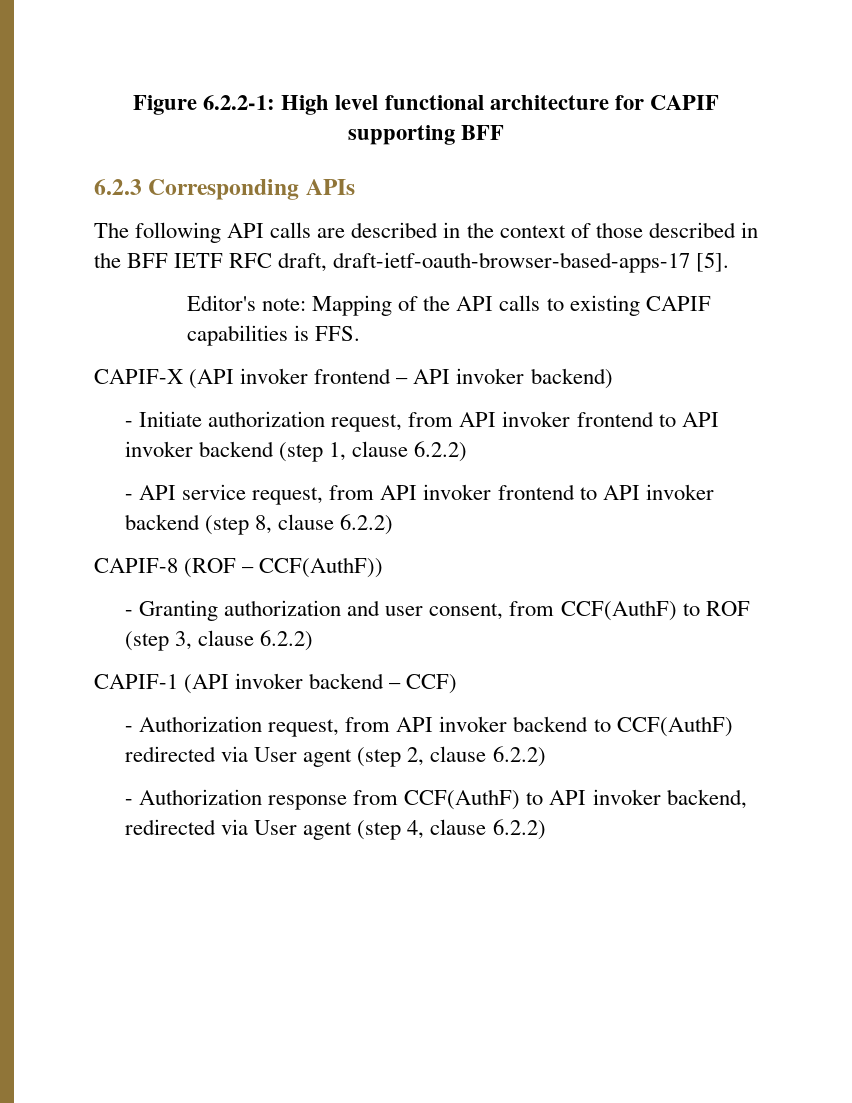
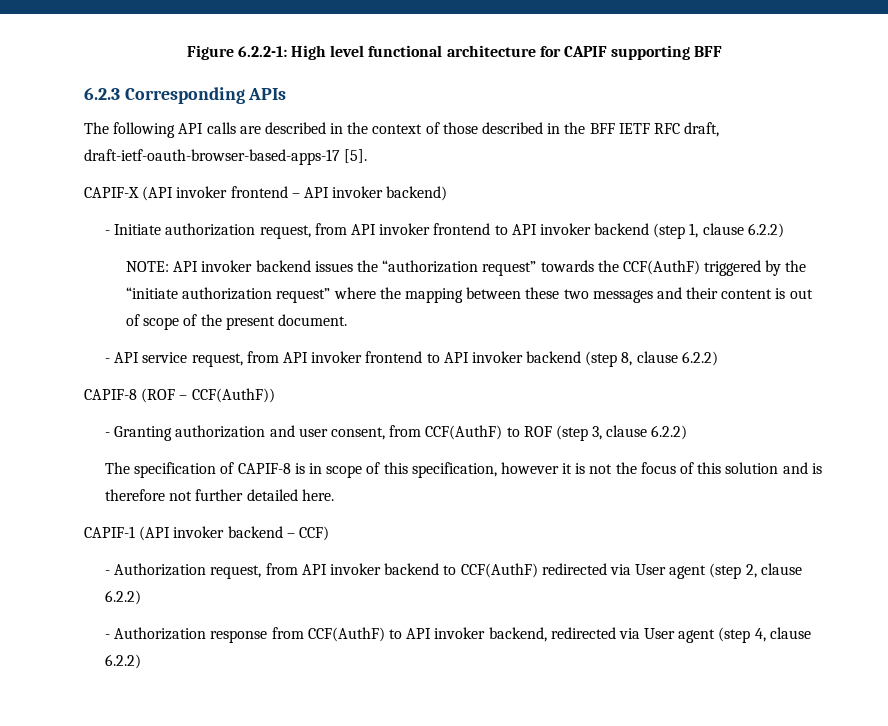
- Editor's note: Mapping of the API calls to existing CAPIF capabilities is FFS.
+ NOTE: API invoker backend issues the “authorization request” towards the CCF(AuthF) triggered by the “initiate authorization request” where the mapping between these two messages and their content is out of scope of the present document.
+ The specification of CAPIF-8 is in scope of this specification, however it is not the focus of this solution and is therefore not further detailed here.

